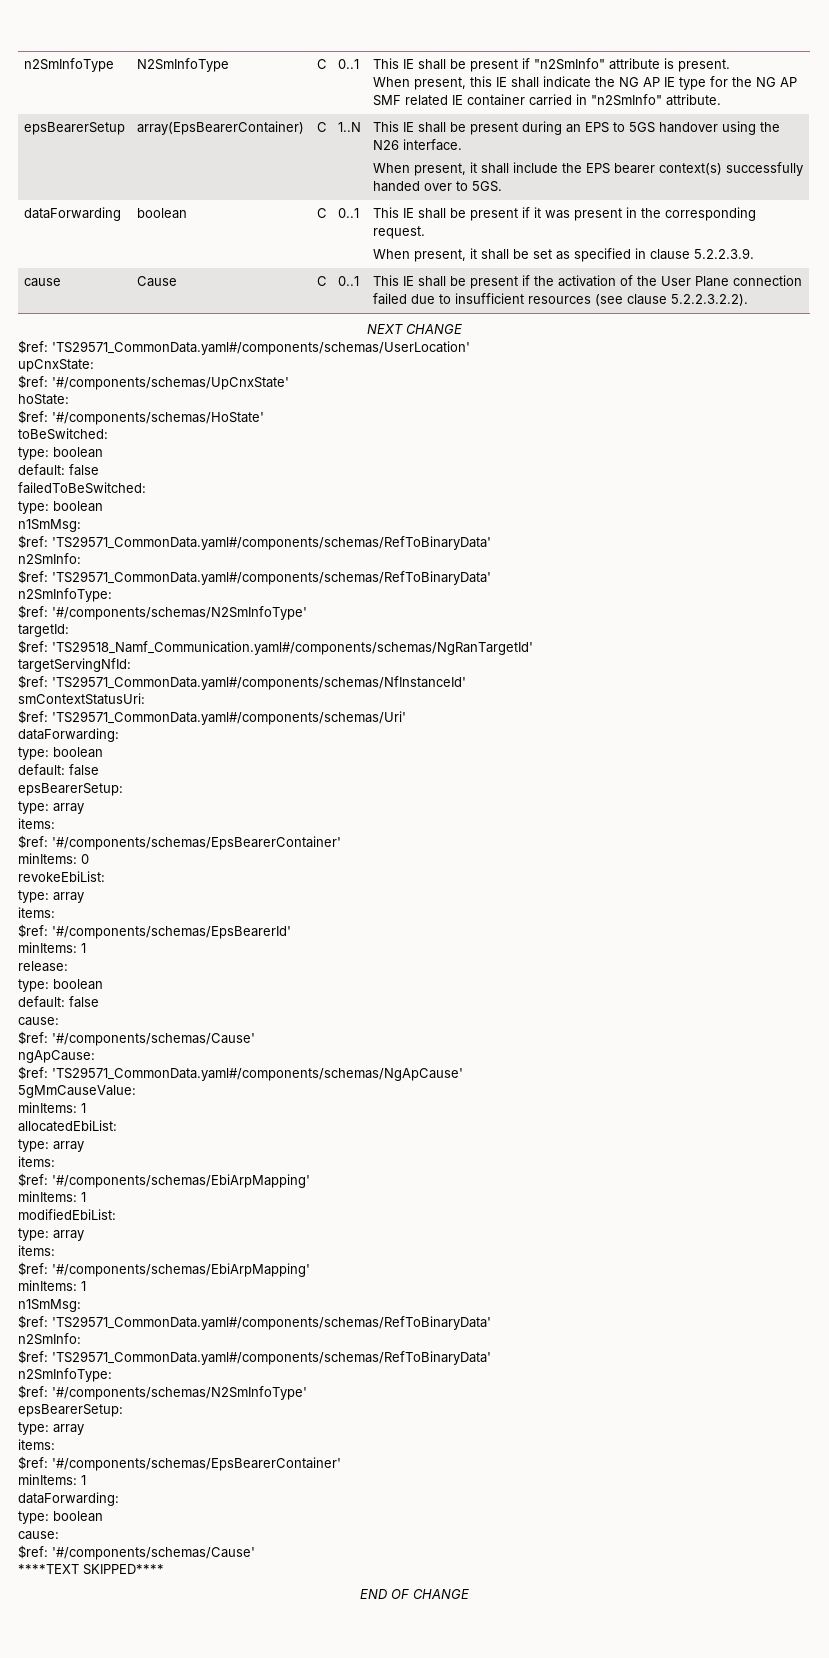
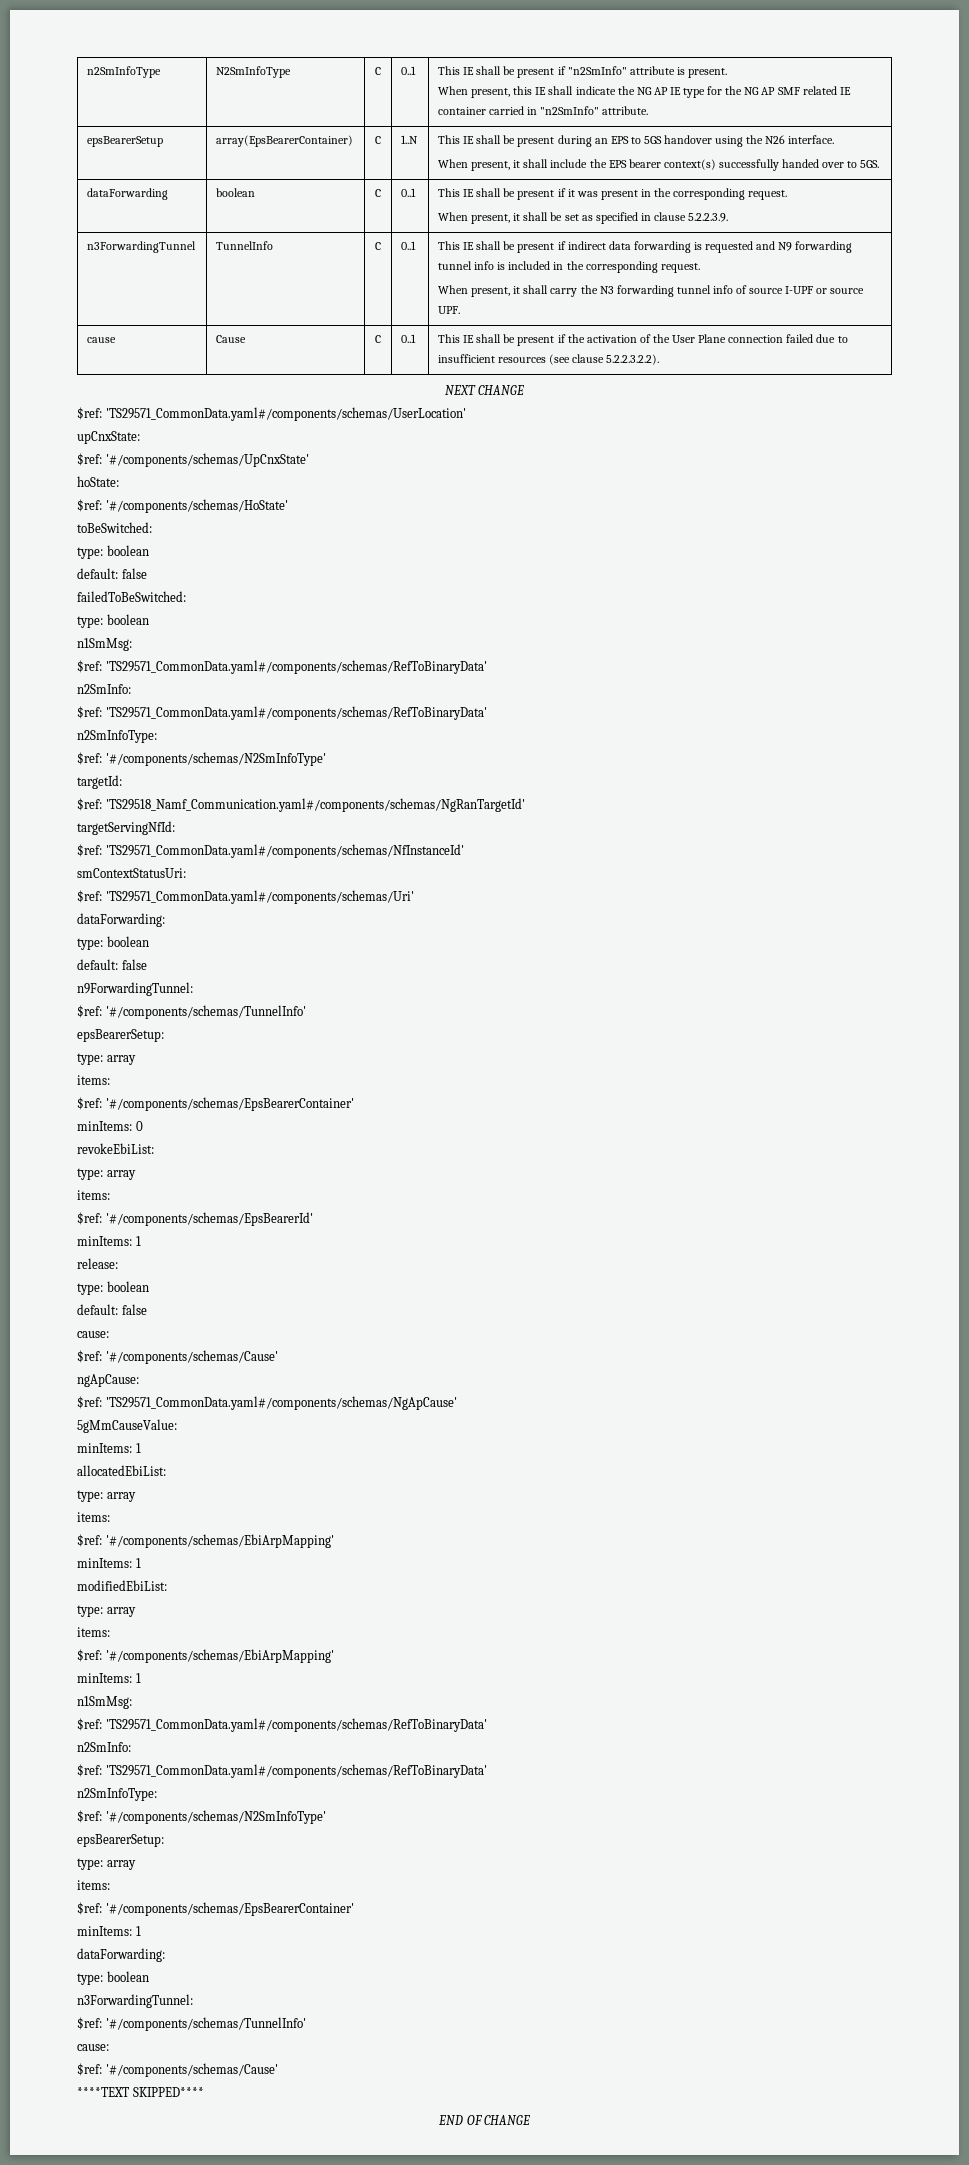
+ n3ForwardingTunnel | TunnelInfo | C | 0..1 | This IE shall be present if indirect data forwarding is requested and N9 forwarding tunnel info is included in the corresponding request.
+ When present, it shall carry the N3 forwarding tunnel info of source I-UPF or source UPF.
+ n9ForwardingTunnel:
+ $ref: '#/components/schemas/TunnelInfo'
+ n3ForwardingTunnel:
+ $ref: '#/components/schemas/TunnelInfo'

